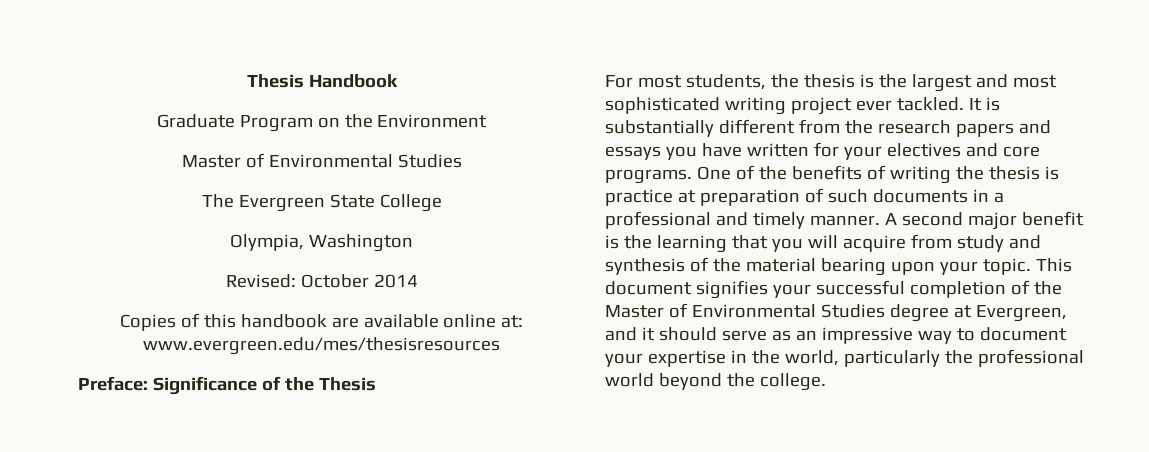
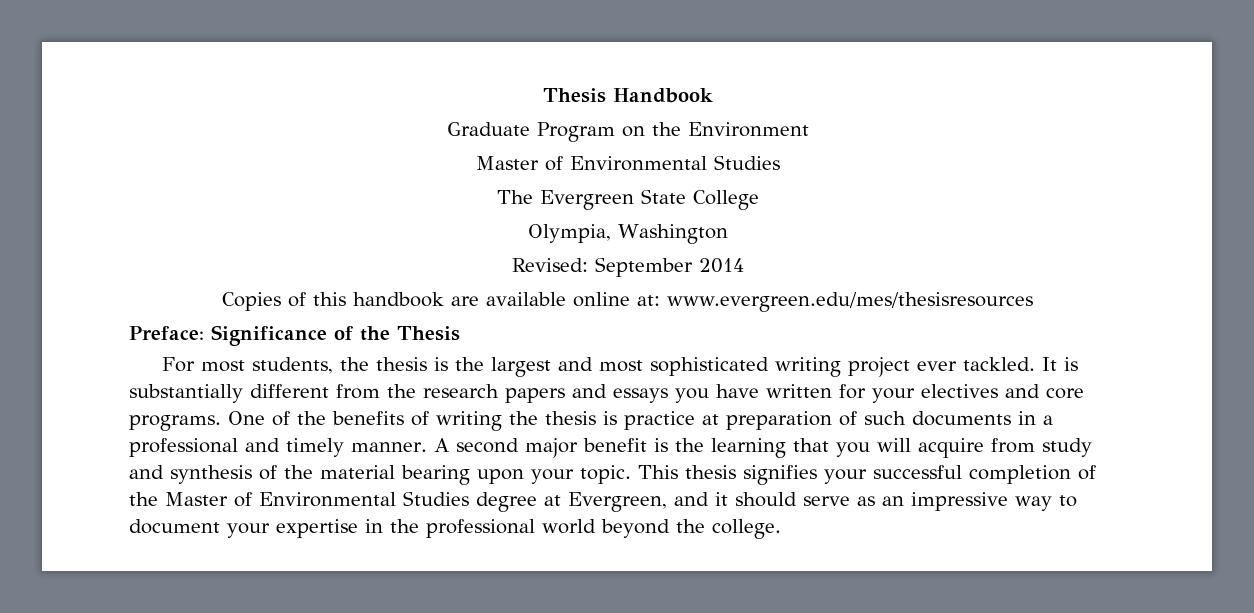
- Revised: October 2014
+ Revised: September 2014
- This document signifies your successful completion of the Master of Environmental Studies degree at Evergreen, and it should serve as an impressive way to document your expertise in the world, particularly the professional world beyond the college.
+ This thesis signifies your successful completion of the Master of Environmental Studies degree at Evergreen, and it should serve as an impressive way to document your expertise in the professional world beyond the college.

